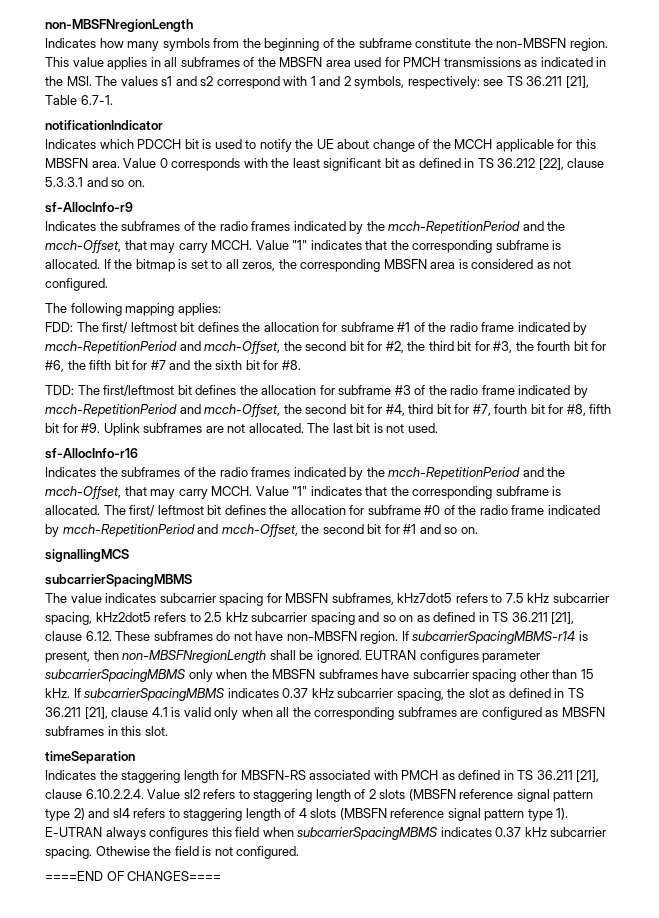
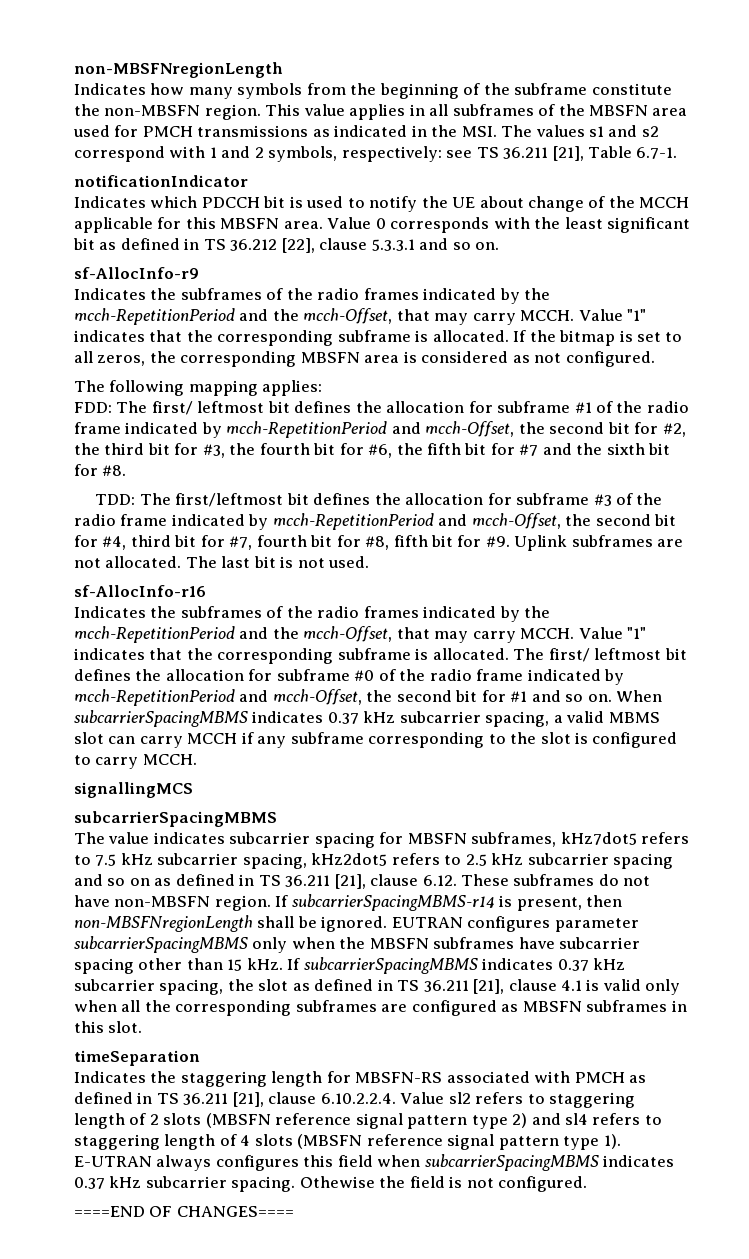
+ When subcarrierSpacingMBMS indicates 0.37 kHz subcarrier spacing, a valid MBMS slot can carry MCCH if any subframe corresponding to the slot is configured to carry MCCH.

